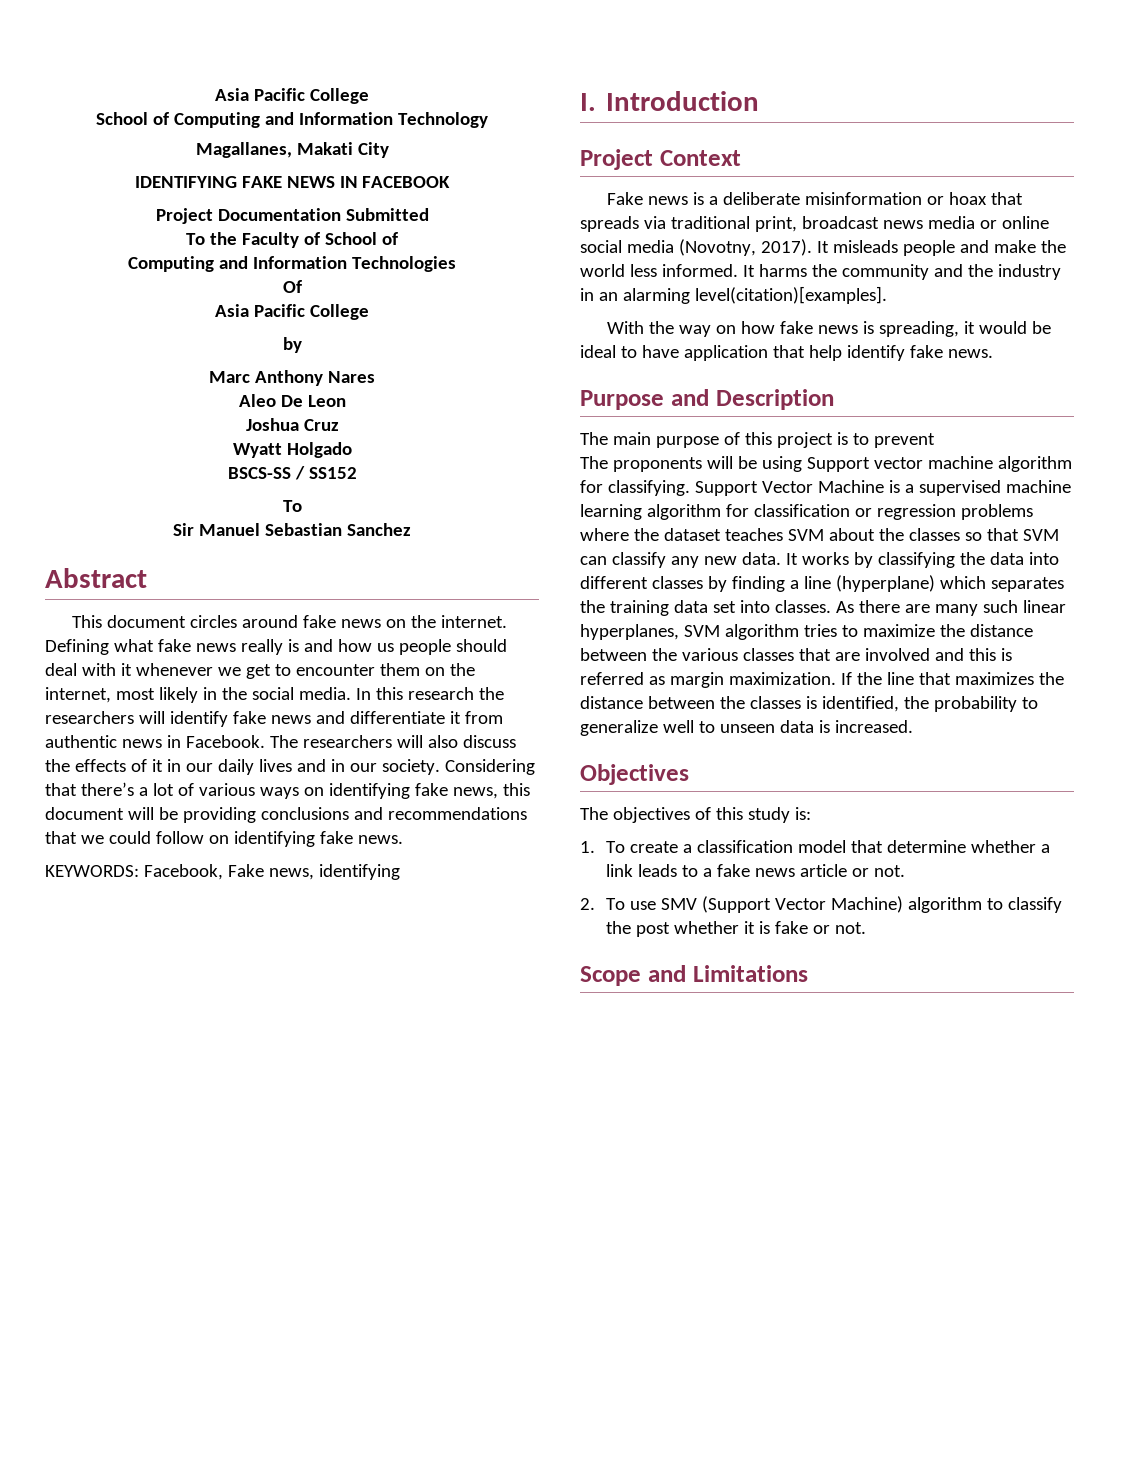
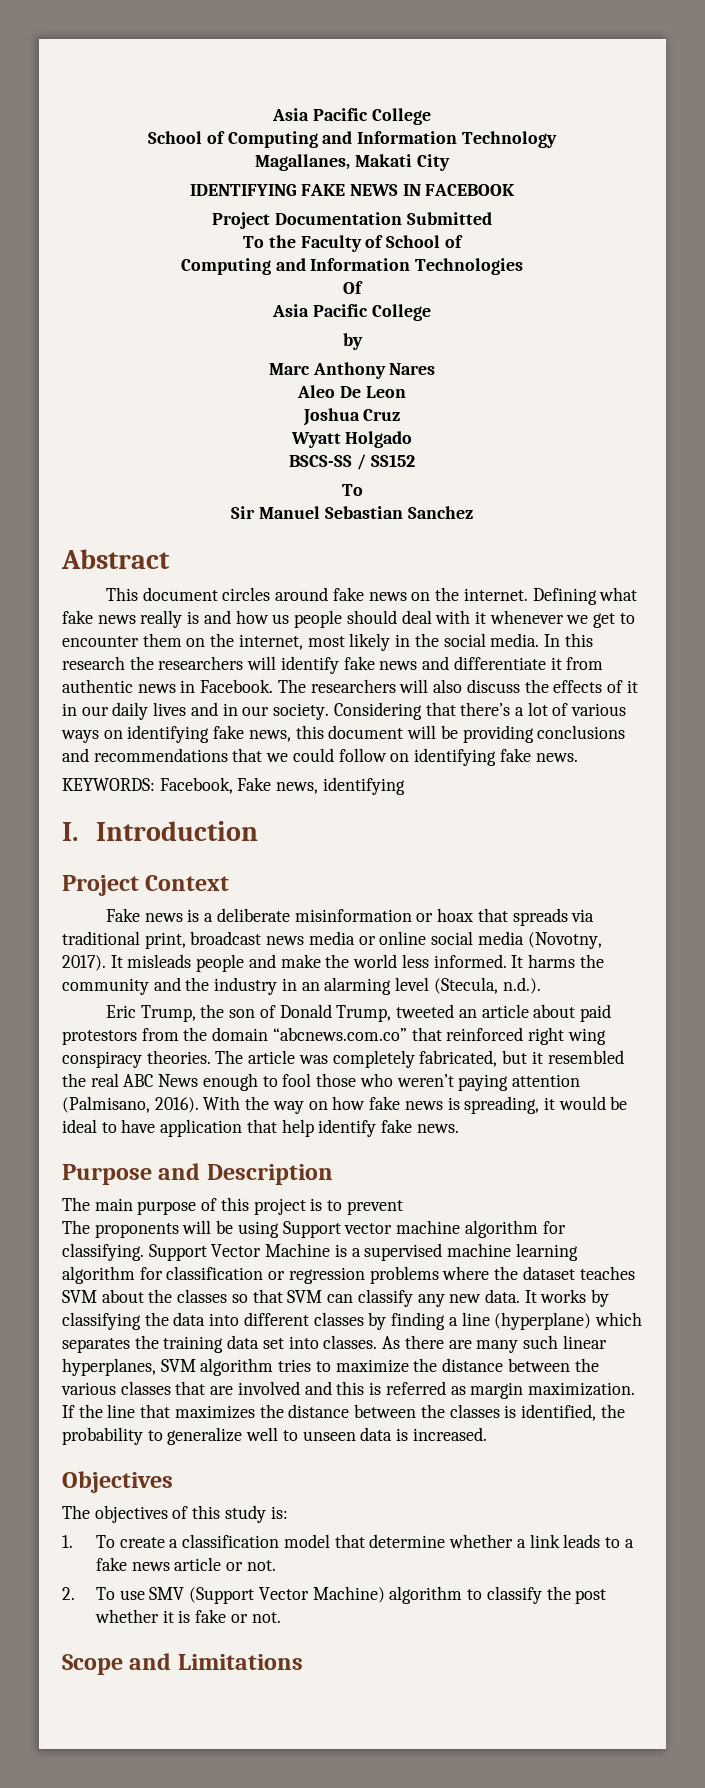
- It harms the community and the industry in an alarming level(citation)[examples].
- With the way on how fake news is spreading, it would be ideal to have application that help identify fake news.
+ It harms the community and the industry in an alarming level (Stecula, n.d.).
+ Eric Trump, the son of Donald Trump, tweeted an article about paid protestors from the domain “abcnews.com.co” that reinforced right wing conspiracy theories. The article was completely fabricated, but it resembled the real ABC News enough to fool those who weren’t paying attention (Palmisano, 2016). With the way on how fake news is spreading, it would be ideal to have application that help identify fake news.

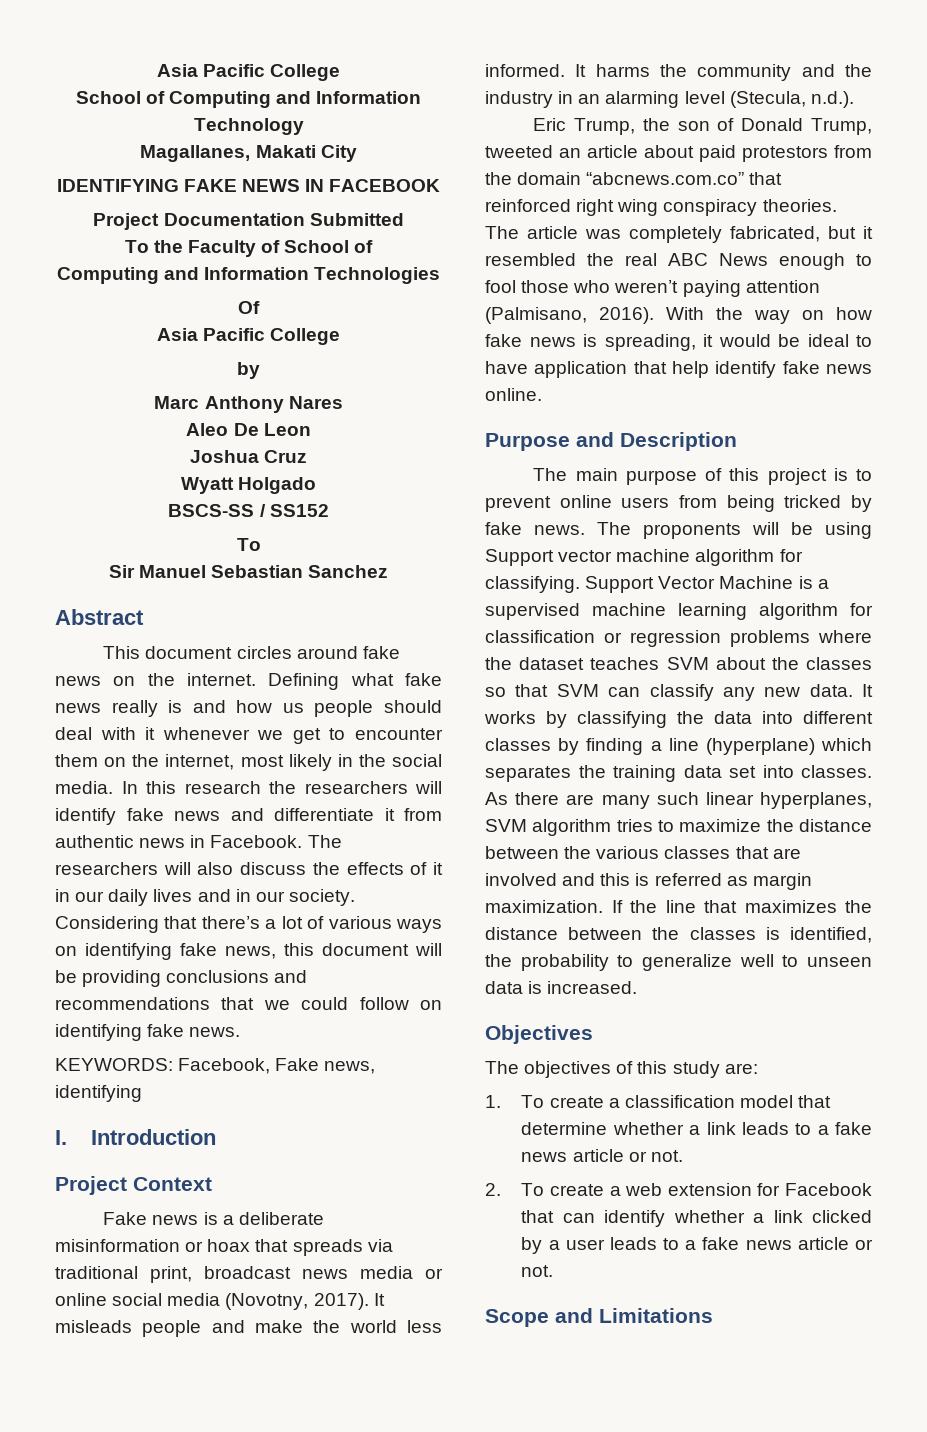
- With the way on how fake news is spreading, it would be ideal to have application that help identify fake news.
+ With the way on how fake news is spreading, it would be ideal to have application that help identify fake news online.
- The main purpose of this project is to prevent
- The proponents will be using Support vector machine algorithm for classifying.
+ The main purpose of this project is to prevent online users from being tricked by fake news. The proponents will be using Support vector machine algorithm for classifying.
- The objectives of this study is:
+ The objectives of this study are:
- 2. To use SMV (Support Vector Machine) algorithm to classify the post whether it is fake or not.
+ 2. To create a web extension for Facebook that can identify whether a link clicked by a user leads to a fake news article or not.

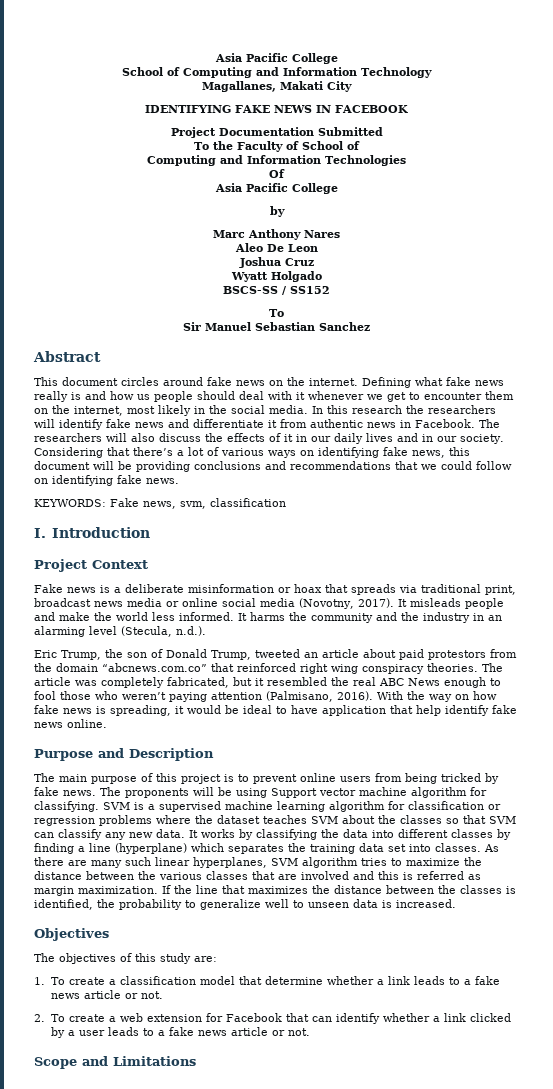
- KEYWORDS: Facebook, Fake news, identifying
+ KEYWORDS: Fake news, svm, classification
- Support Vector Machine is a supervised machine learning algorithm for classification or regression problems where the dataset teaches SVM about the classes so that SVM can classify any new data.
+ SVM is a supervised machine learning algorithm for classification or regression problems where the dataset teaches SVM about the classes so that SVM can classify any new data.

